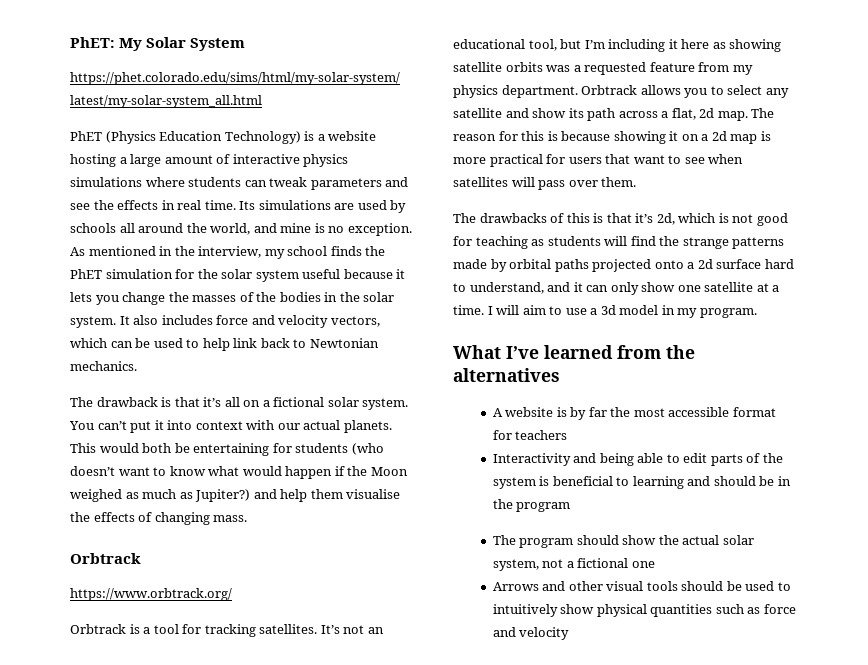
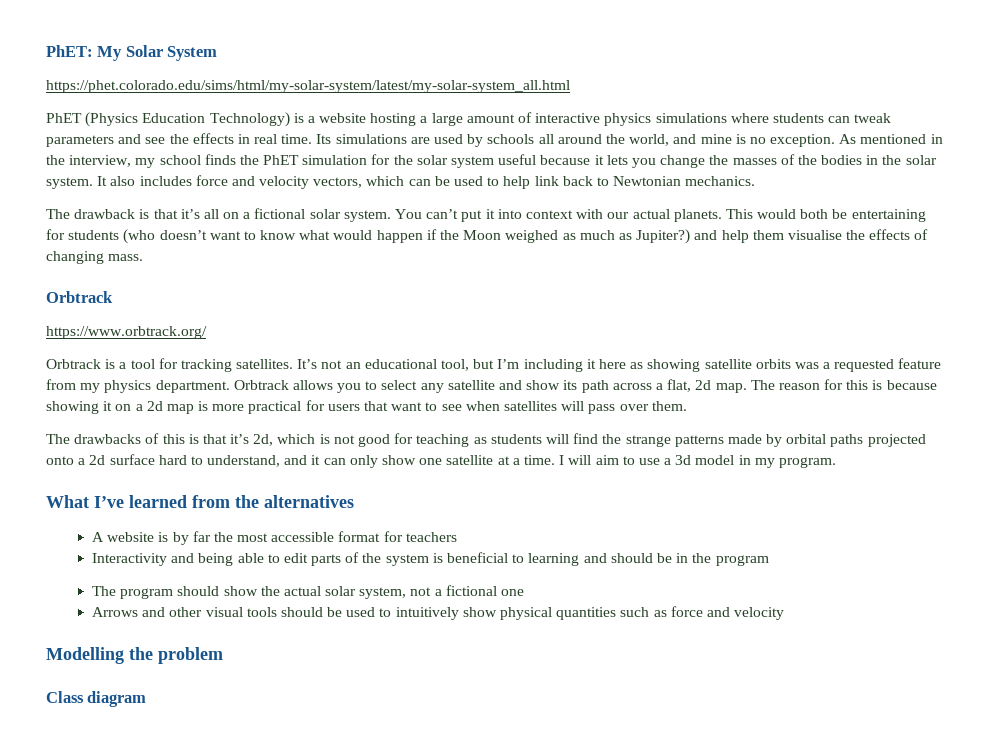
+ Modelling the problem
+ Class diagram

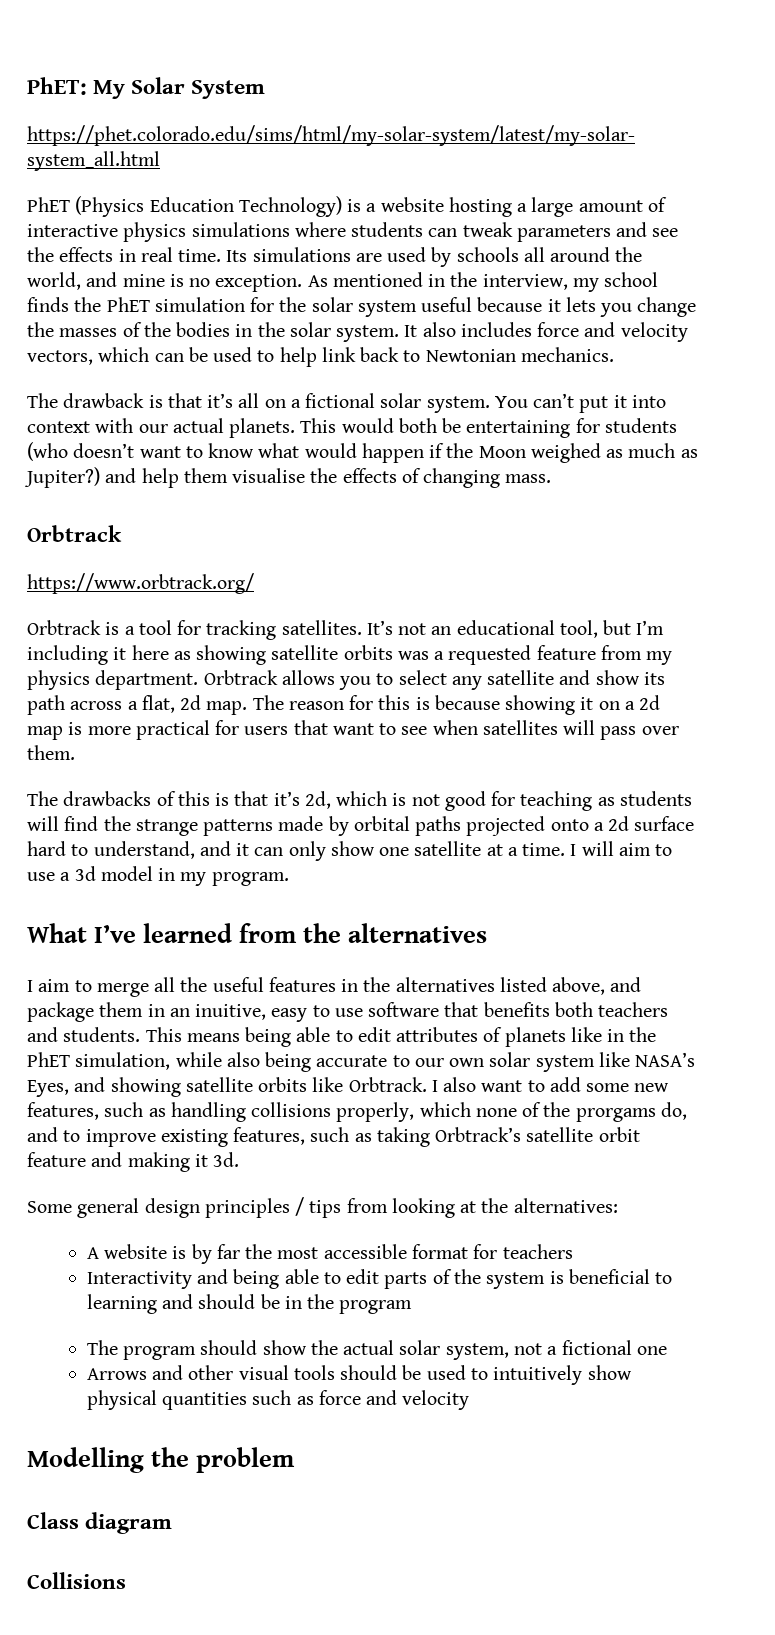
+ I aim to merge all the useful features in the alternatives listed above, and package them in an inuitive, easy to use software that benefits both teachers and students. This means being able to edit attributes of planets like in the PhET simulation, while also being accurate to our own solar system like NASA’s Eyes, and showing satellite orbits like Orbtrack. I also want to add some new features, such as handling collisions properly, which none of the prorgams do, and to improve existing features, such as taking Orbtrack’s satellite orbit feature and making it 3d.
+ Some general design principles / tips from looking at the alternatives:
+ Collisions

